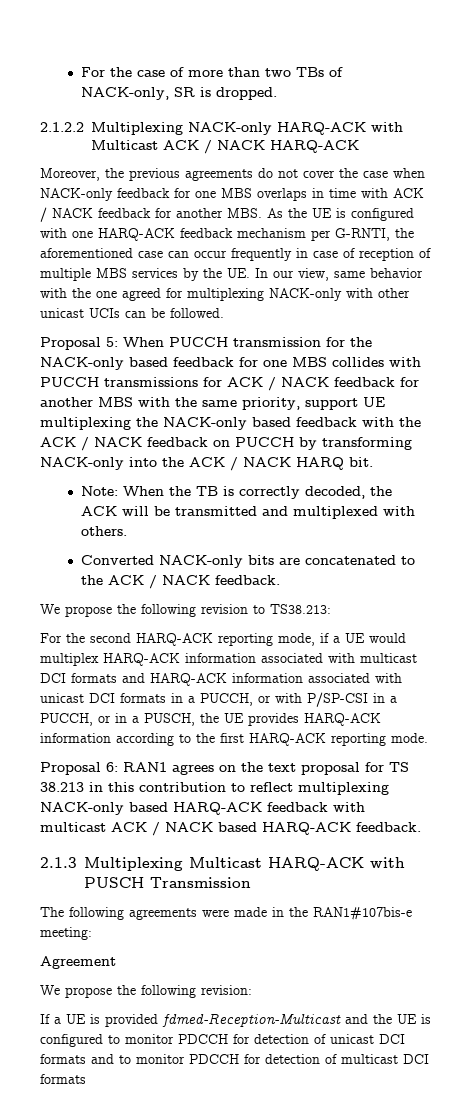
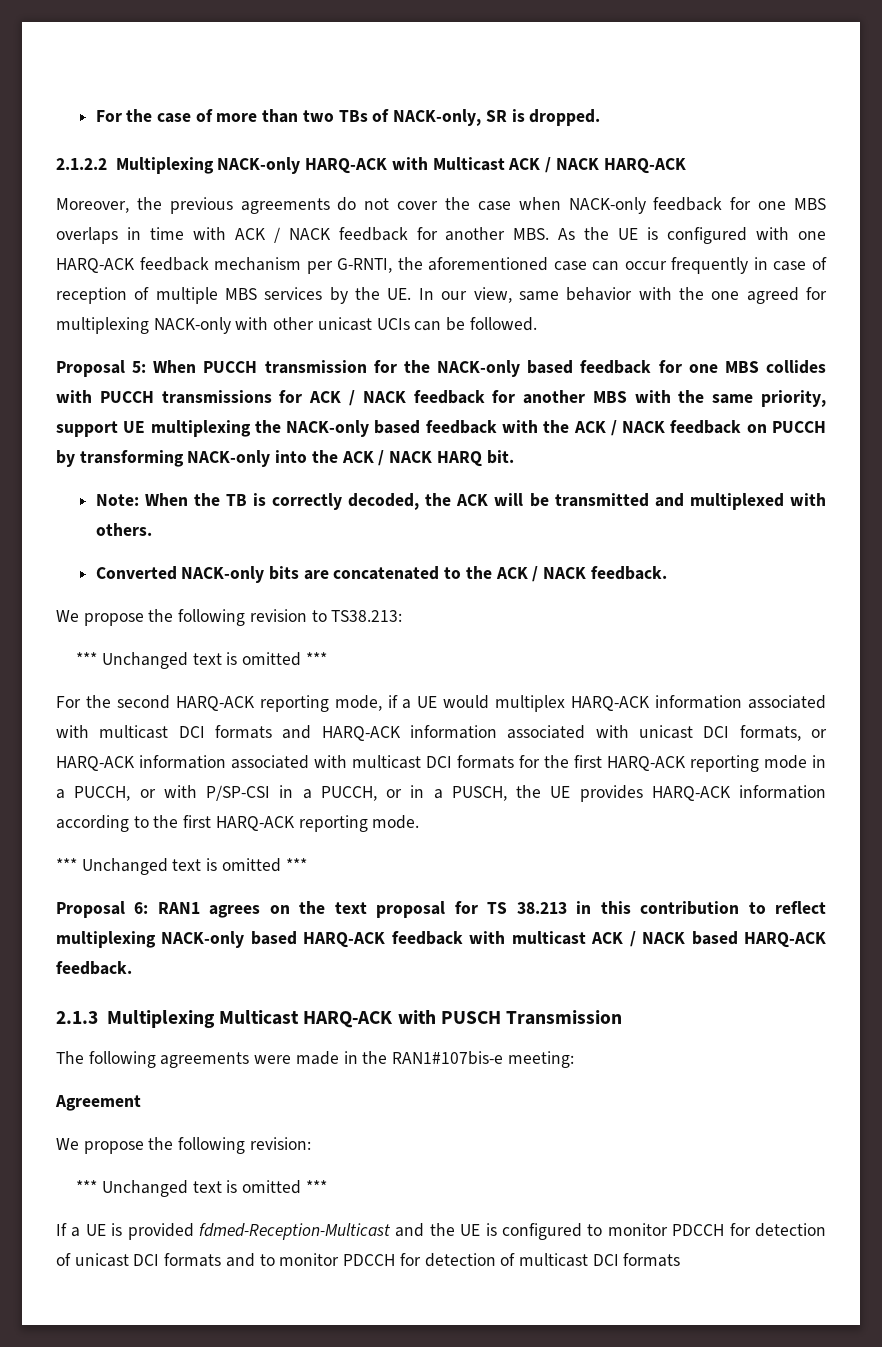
  We propose the following revision to TS38.213:
+ *** Unchanged text is omitted ***
- For the second HARQ-ACK reporting mode, if a UE would multiplex HARQ-ACK information associated with multicast DCI formats and HARQ-ACK information associated with unicast DCI formats in a PUCCH, or with P/SP-CSI in a PUCCH, or in a PUSCH, the UE provides HARQ-ACK information according to the first HARQ-ACK reporting mode.
+ For the second HARQ-ACK reporting mode, if a UE would multiplex HARQ-ACK information associated with multicast DCI formats and HARQ-ACK information associated with unicast DCI formats, or HARQ-ACK information associated with multicast DCI formats for the first HARQ-ACK reporting mode in a PUCCH, or with P/SP-CSI in a PUCCH, or in a PUSCH, the UE provides HARQ-ACK information according to the first HARQ-ACK reporting mode.
+ *** Unchanged text is omitted ***
  We propose the following revision:
+ *** Unchanged text is omitted ***

